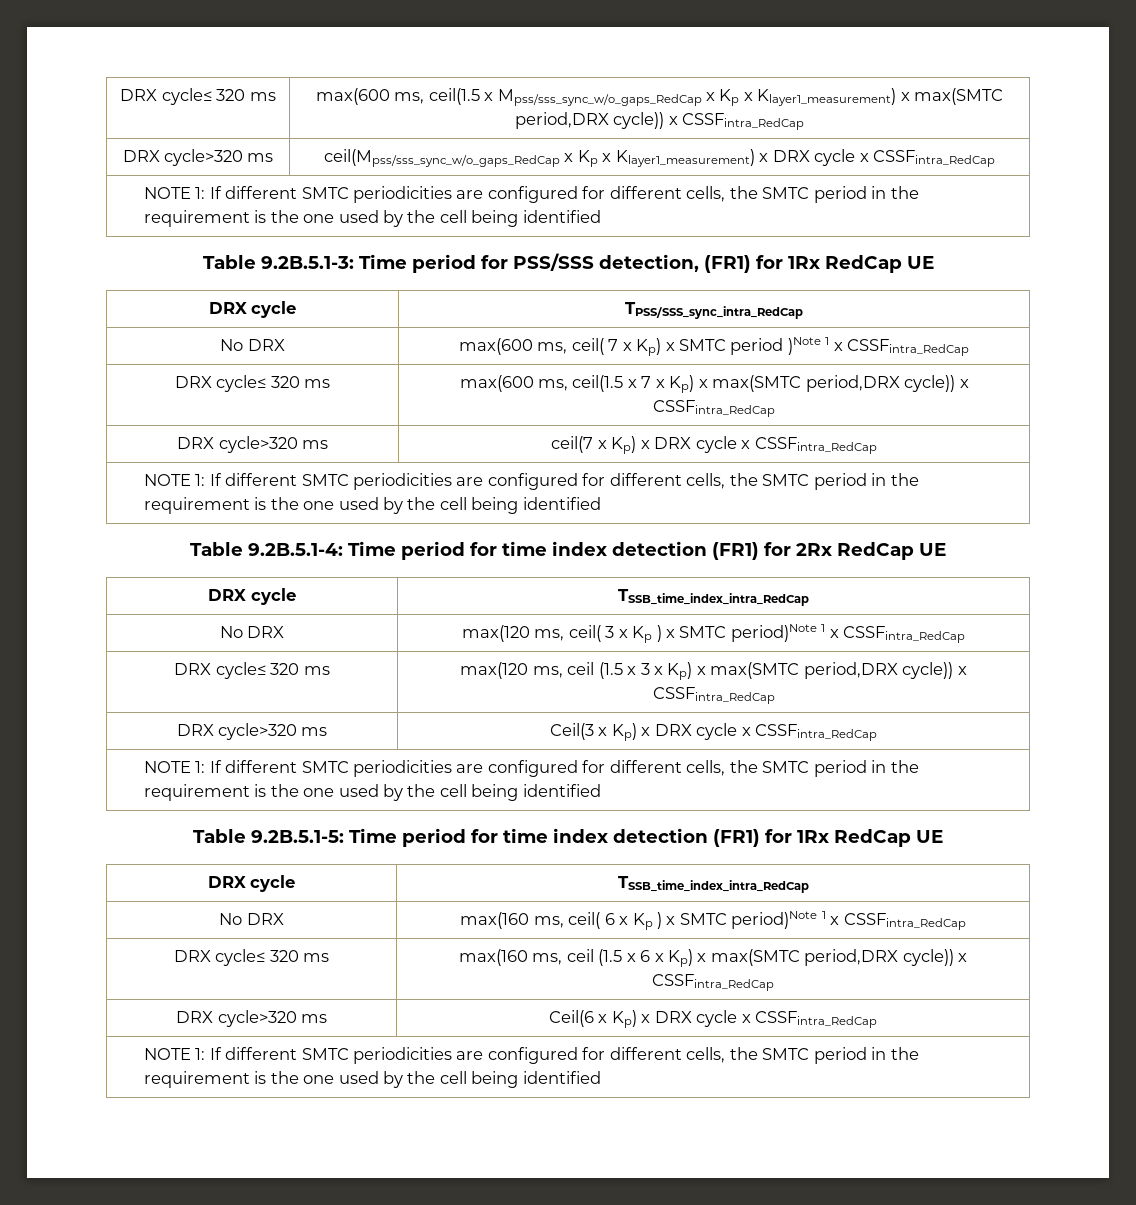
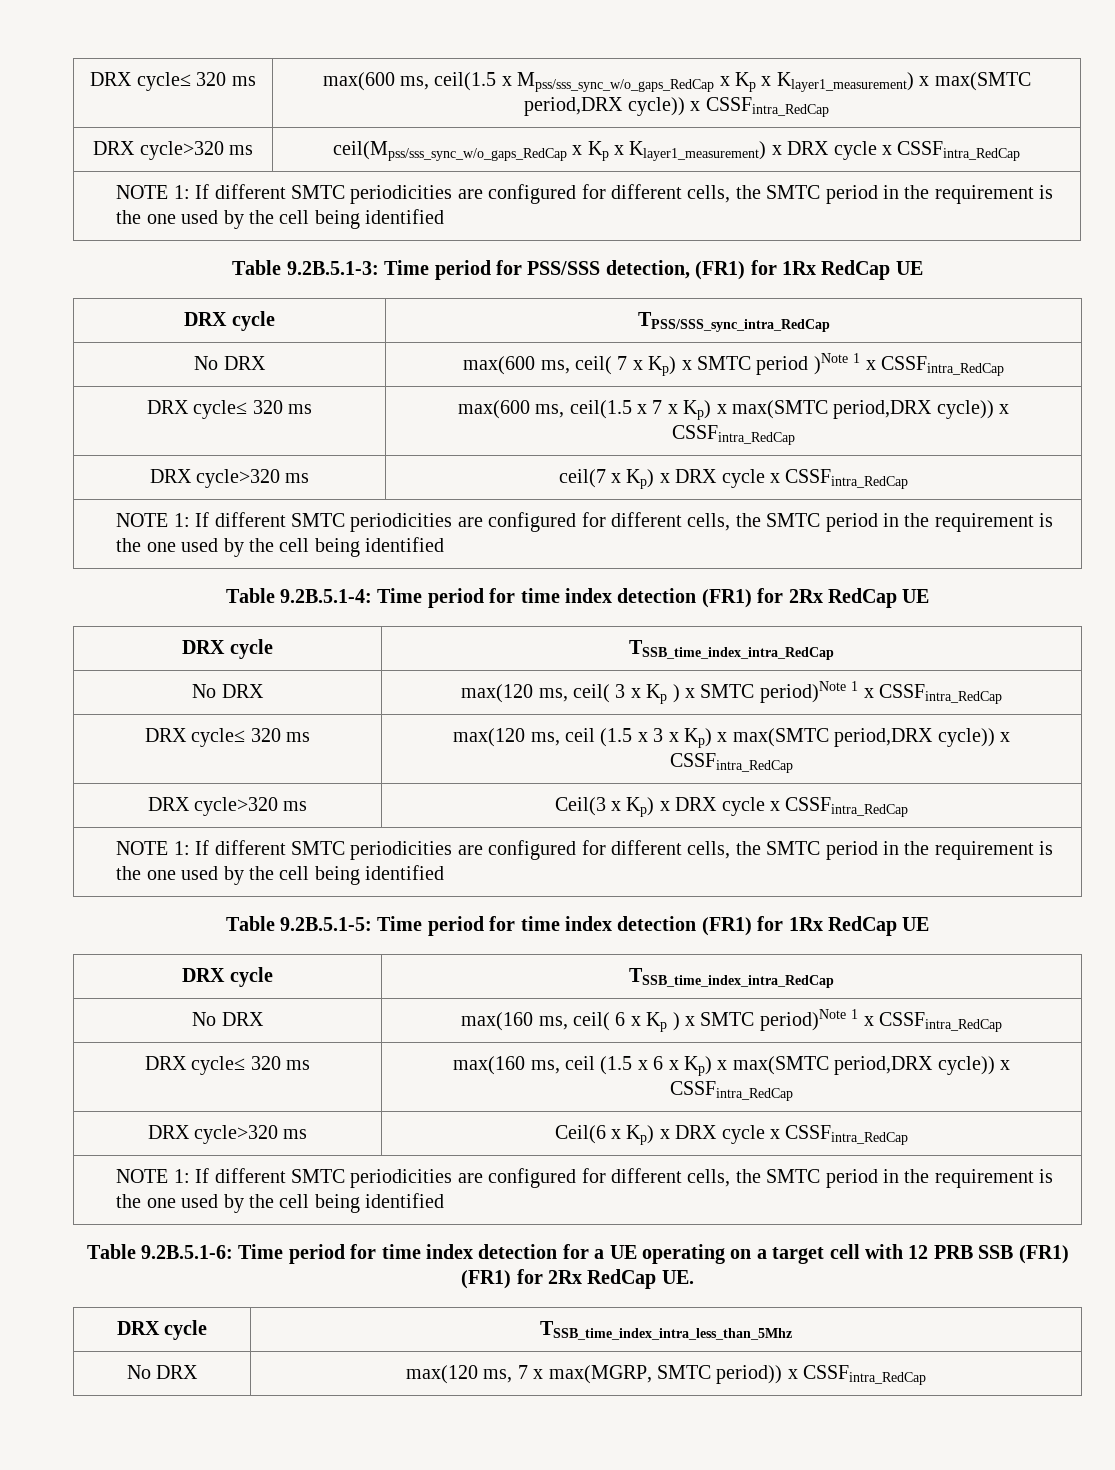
+ Table 9.2B.5.1-6: Time period for time index detection for a UE operating on a target cell with 12 PRB SSB (FR1) (FR1) for 2Rx RedCap UE.
+ DRX cycle | TSSB_time_index_intra_less_than_5Mhz
+ No DRX | max(120 ms, 7 x max(MGRP, SMTC period)) x CSSFintra_RedCap

